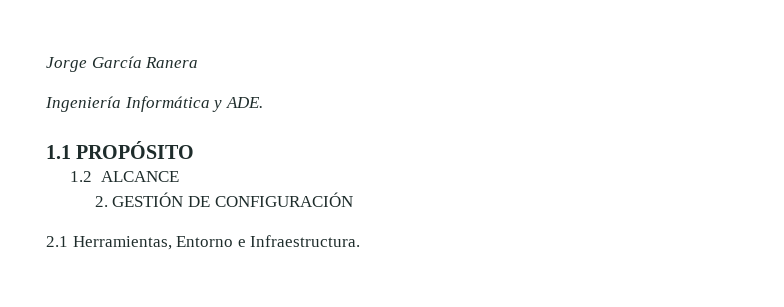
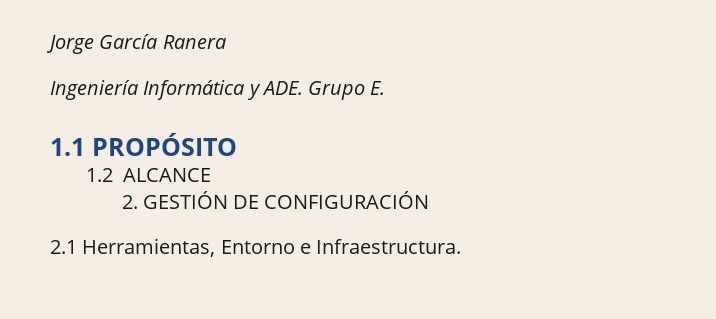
- Ingeniería Informática y ADE.
+ Ingeniería Informática y ADE. Grupo E.

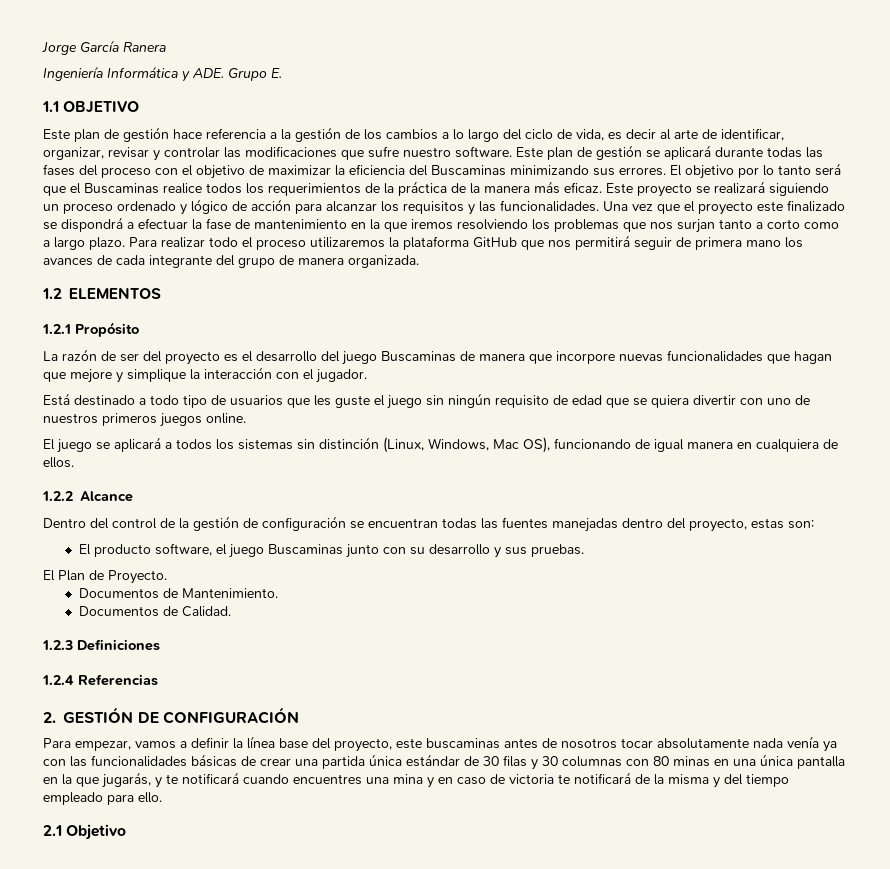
- 1.1 PROPÓSITO
- 1.2 ALCANCE
+ 1.1 OBJETIVO
+ Este plan de gestión hace referencia a la gestión de los cambios a lo largo del ciclo de vida, es decir al arte de identificar, organizar, revisar y controlar las modificaciones que sufre nuestro software. Este plan de gestión se aplicará durante todas las fases del proceso con el objetivo de maximizar la eficiencia del Buscaminas minimizando sus errores. El objetivo por lo tanto será que el Buscaminas realice todos los requerimientos de la práctica de la manera más eficaz. Este proyecto se realizará siguiendo un proceso ordenado y lógico de acción para alcanzar los requisitos y las funcionalidades. Una vez que el proyecto este finalizado se dispondrá a efectuar la fase de mantenimiento en la que iremos resolviendo los problemas que nos surjan tanto a corto como a largo plazo. Para realizar todo el proceso utilizaremos la plataforma GitHub que nos permitirá seguir de primera mano los avances de cada integrante del grupo de manera organizada.
+ 1.2 ELEMENTOS
+ 1.2.1 Propósito
+ La razón de ser del proyecto es el desarrollo del juego Buscaminas de manera que incorpore nuevas funcionalidades que hagan que mejore y simplique la interacción con el jugador.
+ Está destinado a todo tipo de usuarios que les guste el juego sin ningún requisito de edad que se quiera divertir con uno de nuestros primeros juegos online.
+ El juego se aplicará a todos los sistemas sin distinción (Linux, Windows, Mac OS), funcionando de igual manera en cualquiera de ellos.
+ 1.2.2 Alcance
+ Dentro del control de la gestión de configuración se encuentran todas las fuentes manejadas dentro del proyecto, estas son:
+ El producto software, el juego Buscaminas junto con su desarrollo y sus pruebas.
+ El Plan de Proyecto.
+ Documentos de Mantenimiento.
+ Documentos de Calidad.
+ 1.2.3 Definiciones
+ 1.2.4 Referencias
  2. GESTIÓN DE CONFIGURACIÓN
- 2.1 Herramientas, Entorno e Infraestructura.
+ Para empezar, vamos a definir la línea base del proyecto, este buscaminas antes de nosotros tocar absolutamente nada venía ya con las funcionalidades básicas de crear una partida única estándar de 30 filas y 30 columnas con 80 minas en una única pantalla en la que jugarás, y te notificará cuando encuentres una mina y en caso de victoria te notificará de la misma y del tiempo empleado para ello.
+ 2.1 Objetivo

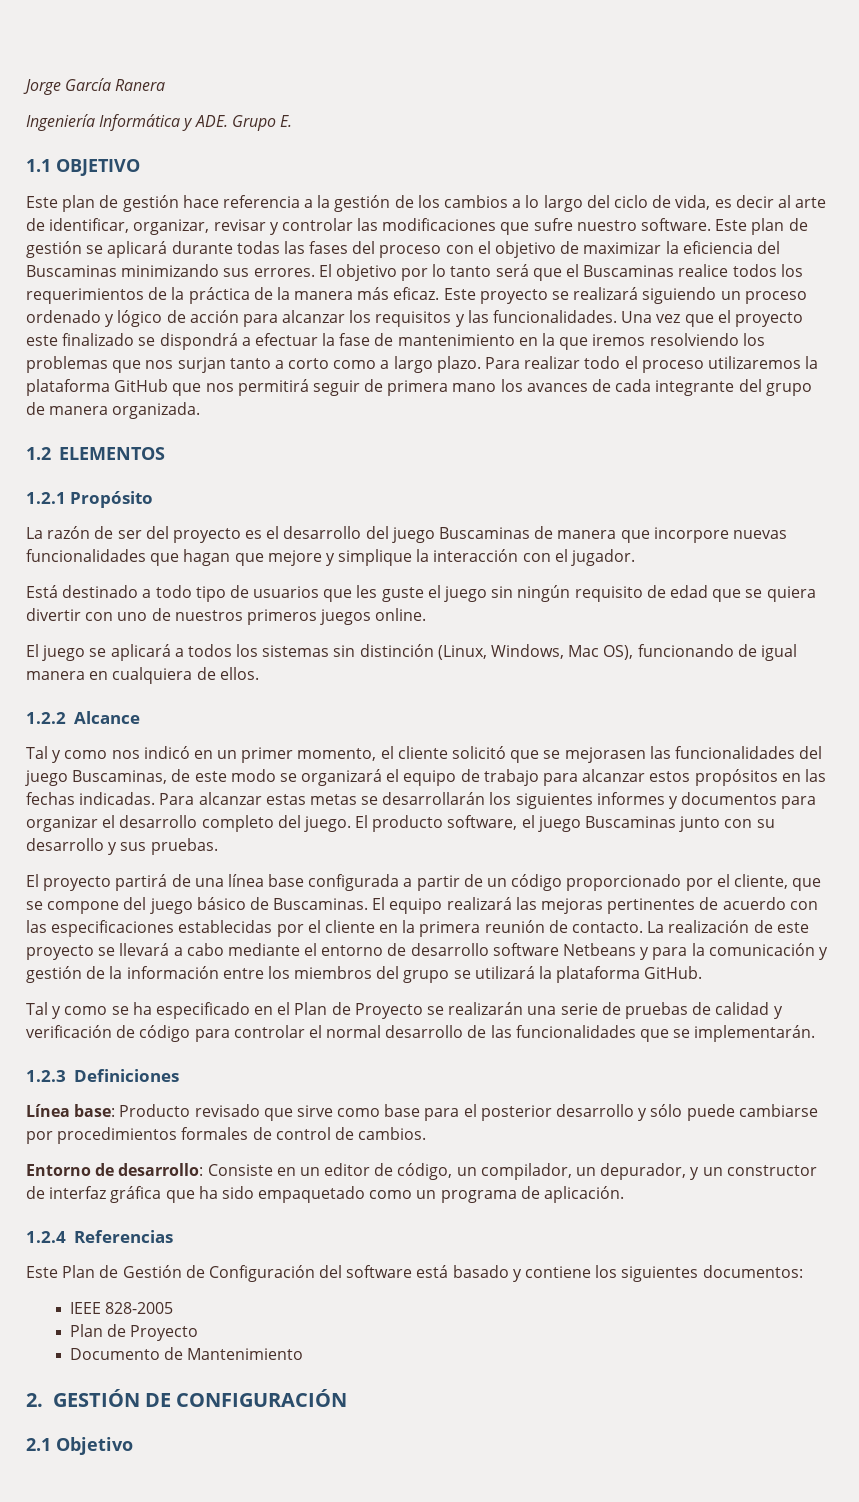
- Dentro del control de la gestión de configuración se encuentran todas las fuentes manejadas dentro del proyecto, estas son:
- El producto software, el juego Buscaminas junto con su desarrollo y sus pruebas.
+ Tal y como nos indicó en un primer momento, el cliente solicitó que se mejorasen las funcionalidades del juego Buscaminas, de este modo se organizará el equipo de trabajo para alcanzar estos propósitos en las fechas indicadas. Para alcanzar estas metas se desarrollarán los siguientes informes y documentos para organizar el desarrollo completo del juego. El producto software, el juego Buscaminas junto con su desarrollo y sus pruebas.
- El Plan de Proyecto.
- Documentos de Mantenimiento.
- Documentos de Calidad.
+ El proyecto partirá de una línea base configurada a partir de un código proporcionado por el cliente, que se compone del juego básico de Buscaminas. El equipo realizará las mejoras pertinentes de acuerdo con las especificaciones establecidas por el cliente en la primera reunión de contacto. La realización de este proyecto se llevará a cabo mediante el entorno de desarrollo software Netbeans y para la comunicación y gestión de la información entre los miembros del grupo se utilizará la plataforma GitHub.
+ Tal y como se ha especificado en el Plan de Proyecto se realizarán una serie de pruebas de calidad y verificación de código para controlar el normal desarrollo de las funcionalidades que se implementarán.
  1.2.3 Definiciones
+ Línea base: Producto revisado que sirve como base para el posterior desarrollo y sólo puede cambiarse por procedimientos formales de control de cambios.
+ Entorno de desarrollo: Consiste en un editor de código, un compilador, un depurador, y un constructor de interfaz gráfica que ha sido empaquetado como un programa de aplicación.
  1.2.4 Referencias
+ Este Plan de Gestión de Configuración del software está basado y contiene los siguientes documentos:
+ IEEE 828-2005
+ Plan de Proyecto
+ Documento de Mantenimiento
  2. GESTIÓN DE CONFIGURACIÓN
- Para empezar, vamos a definir la línea base del proyecto, este buscaminas antes de nosotros tocar absolutamente nada venía ya con las funcionalidades básicas de crear una partida única estándar de 30 filas y 30 columnas con 80 minas en una única pantalla en la que jugarás, y te notificará cuando encuentres una mina y en caso de victoria te notificará de la misma y del tiempo empleado para ello.

